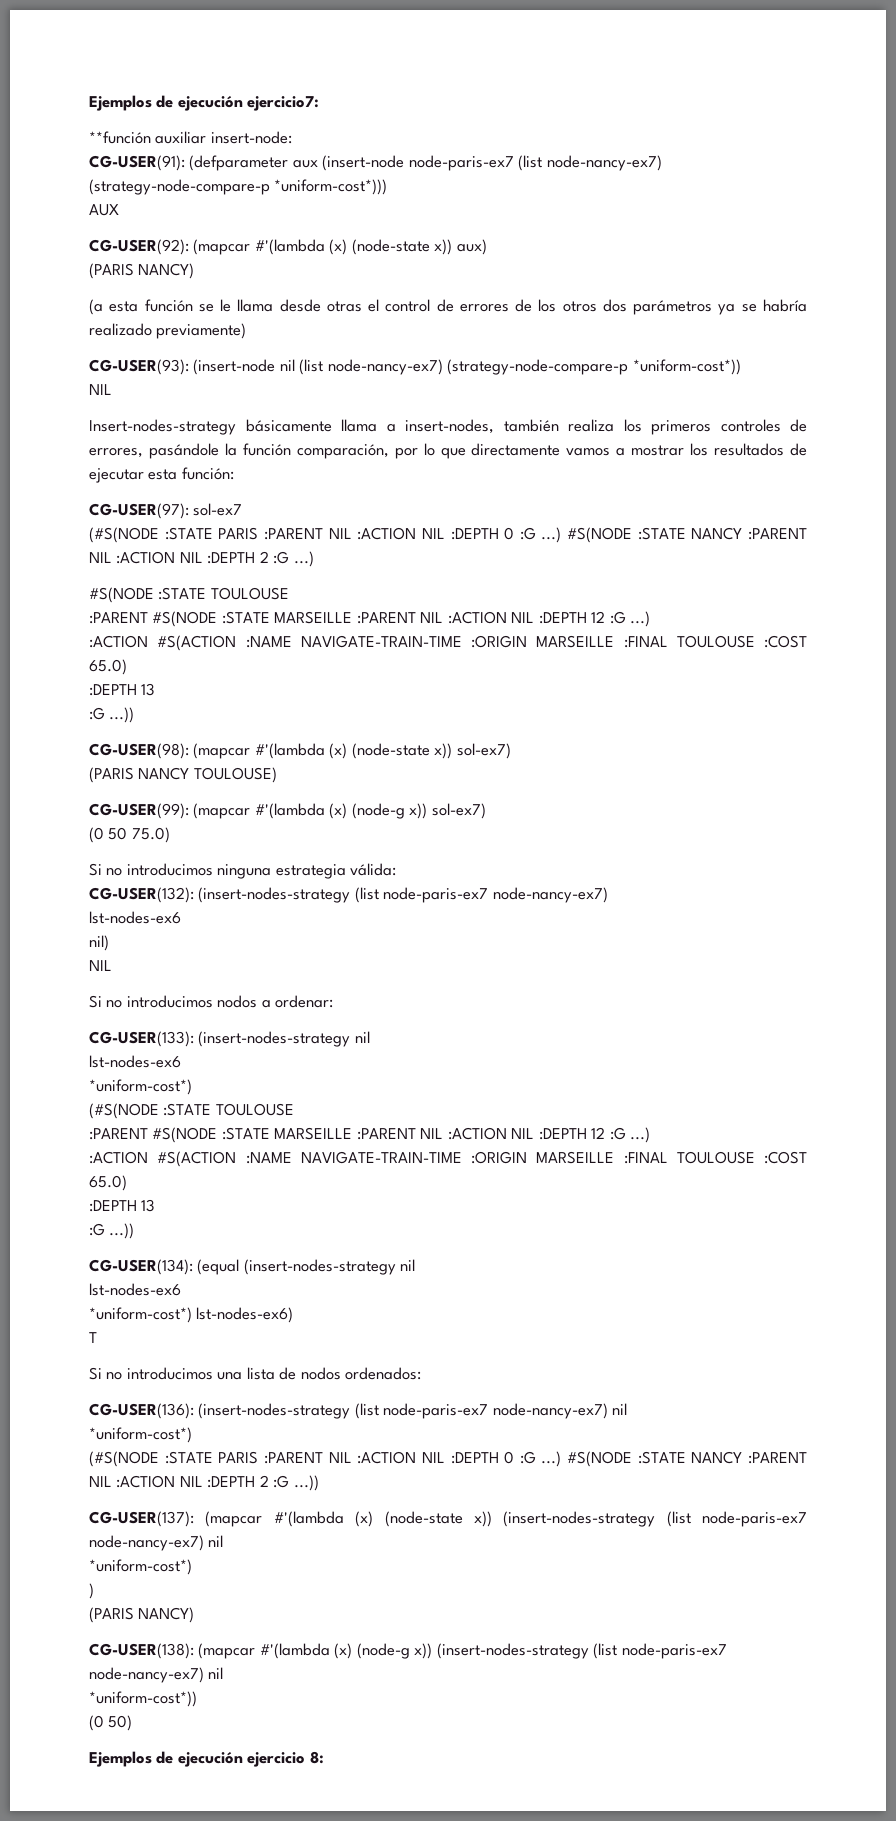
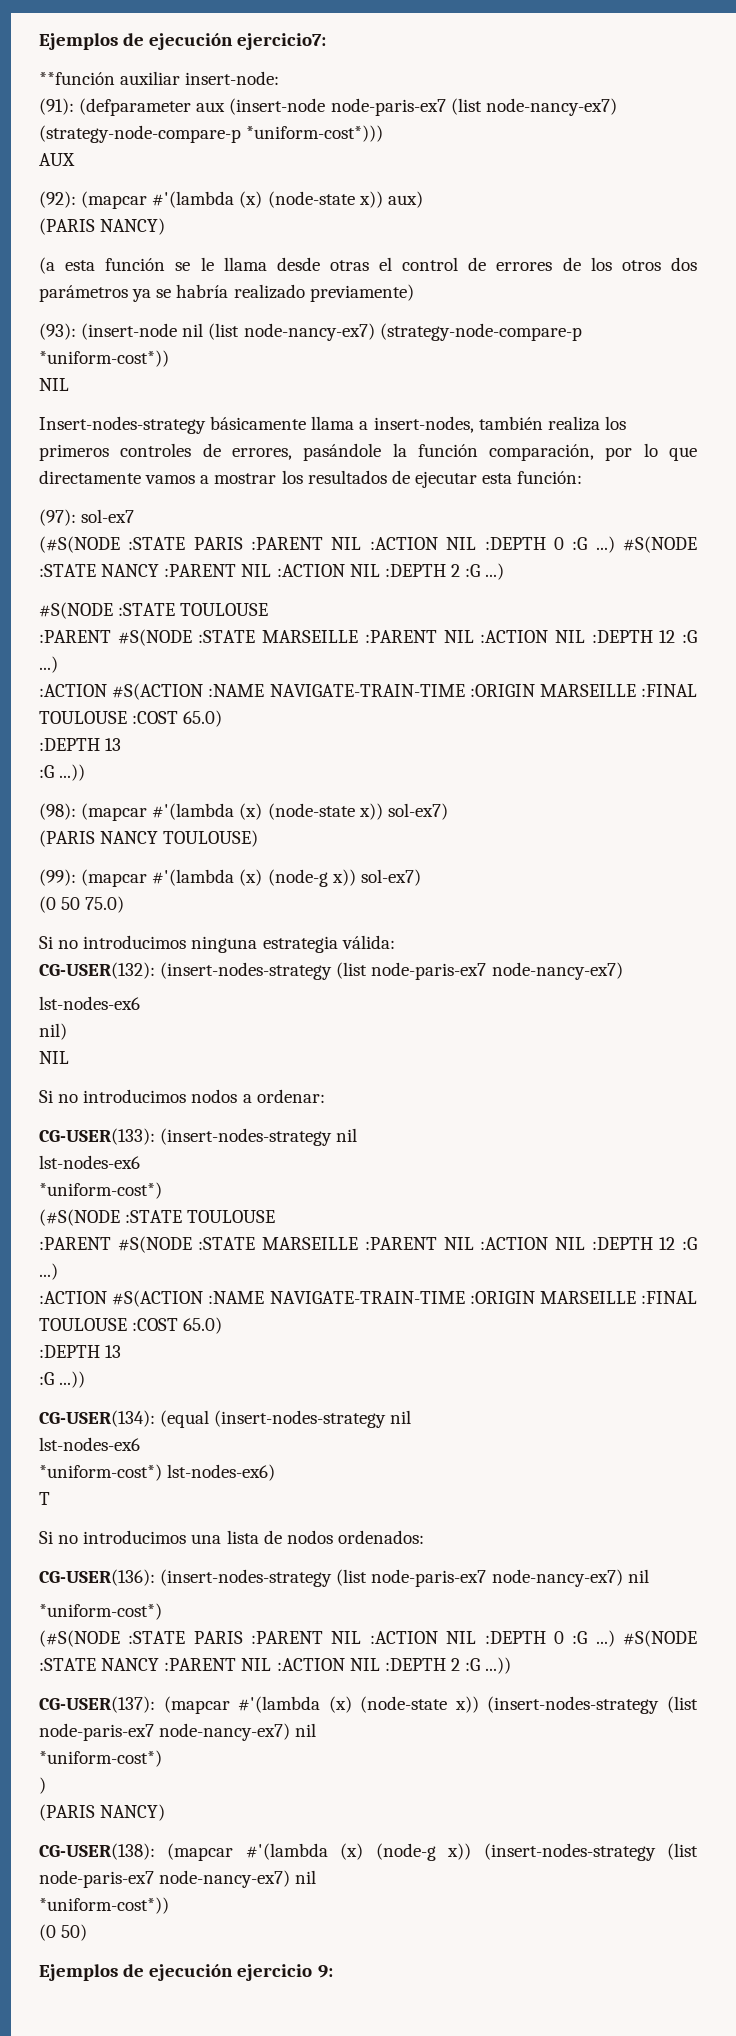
- CG-USER(91): (defparameter aux (insert-node node-paris-ex7 (list node-nancy-ex7) (strategy-node-compare-p *uniform-cost*)))
+ (91): (defparameter aux (insert-node node-paris-ex7 (list node-nancy-ex7) (strategy-node-compare-p *uniform-cost*)))
- CG-USER(92): (mapcar #'(lambda (x) (node-state x)) aux)
+ (92): (mapcar #'(lambda (x) (node-state x)) aux)
- CG-USER(93): (insert-node nil (list node-nancy-ex7) (strategy-node-compare-p *uniform-cost*))
+ (93): (insert-node nil (list node-nancy-ex7) (strategy-node-compare-p *uniform-cost*))
- CG-USER(97): sol-ex7
+ (97): sol-ex7
- CG-USER(98): (mapcar #'(lambda (x) (node-state x)) sol-ex7)
+ (98): (mapcar #'(lambda (x) (node-state x)) sol-ex7)
- CG-USER(99): (mapcar #'(lambda (x) (node-g x)) sol-ex7)
+ (99): (mapcar #'(lambda (x) (node-g x)) sol-ex7)
- Ejemplos de ejecución ejercicio 8:
+ Ejemplos de ejecución ejercicio 9:

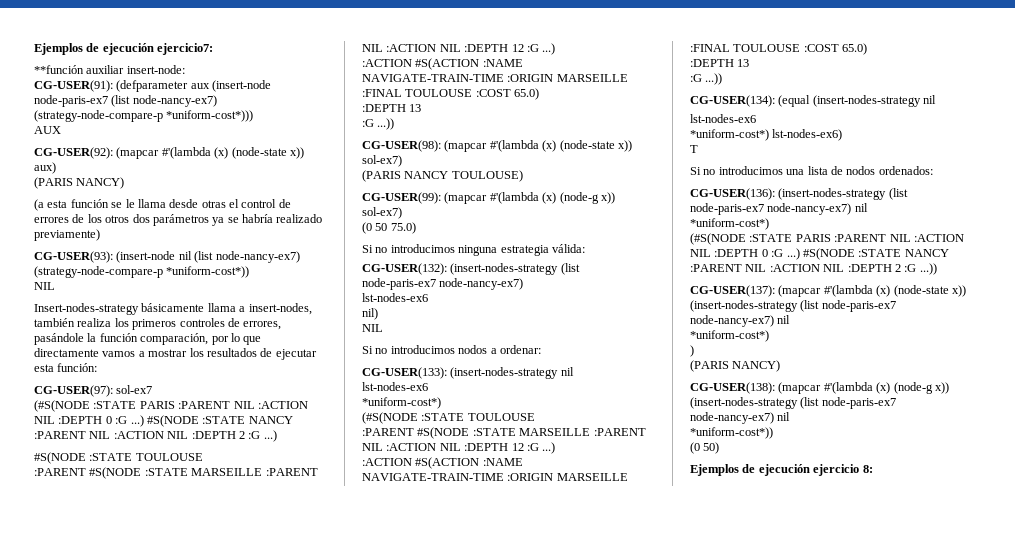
- (91): (defparameter aux (insert-node node-paris-ex7 (list node-nancy-ex7) (strategy-node-compare-p *uniform-cost*)))
+ CG-USER(91): (defparameter aux (insert-node node-paris-ex7 (list node-nancy-ex7) (strategy-node-compare-p *uniform-cost*)))
- (92): (mapcar #'(lambda (x) (node-state x)) aux)
+ CG-USER(92): (mapcar #'(lambda (x) (node-state x)) aux)
- (93): (insert-node nil (list node-nancy-ex7) (strategy-node-compare-p *uniform-cost*))
+ CG-USER(93): (insert-node nil (list node-nancy-ex7) (strategy-node-compare-p *uniform-cost*))
- (97): sol-ex7
+ CG-USER(97): sol-ex7
- (98): (mapcar #'(lambda (x) (node-state x)) sol-ex7)
+ CG-USER(98): (mapcar #'(lambda (x) (node-state x)) sol-ex7)
- (99): (mapcar #'(lambda (x) (node-g x)) sol-ex7)
+ CG-USER(99): (mapcar #'(lambda (x) (node-g x)) sol-ex7)
- Ejemplos de ejecución ejercicio 9:
+ Ejemplos de ejecución ejercicio 8:

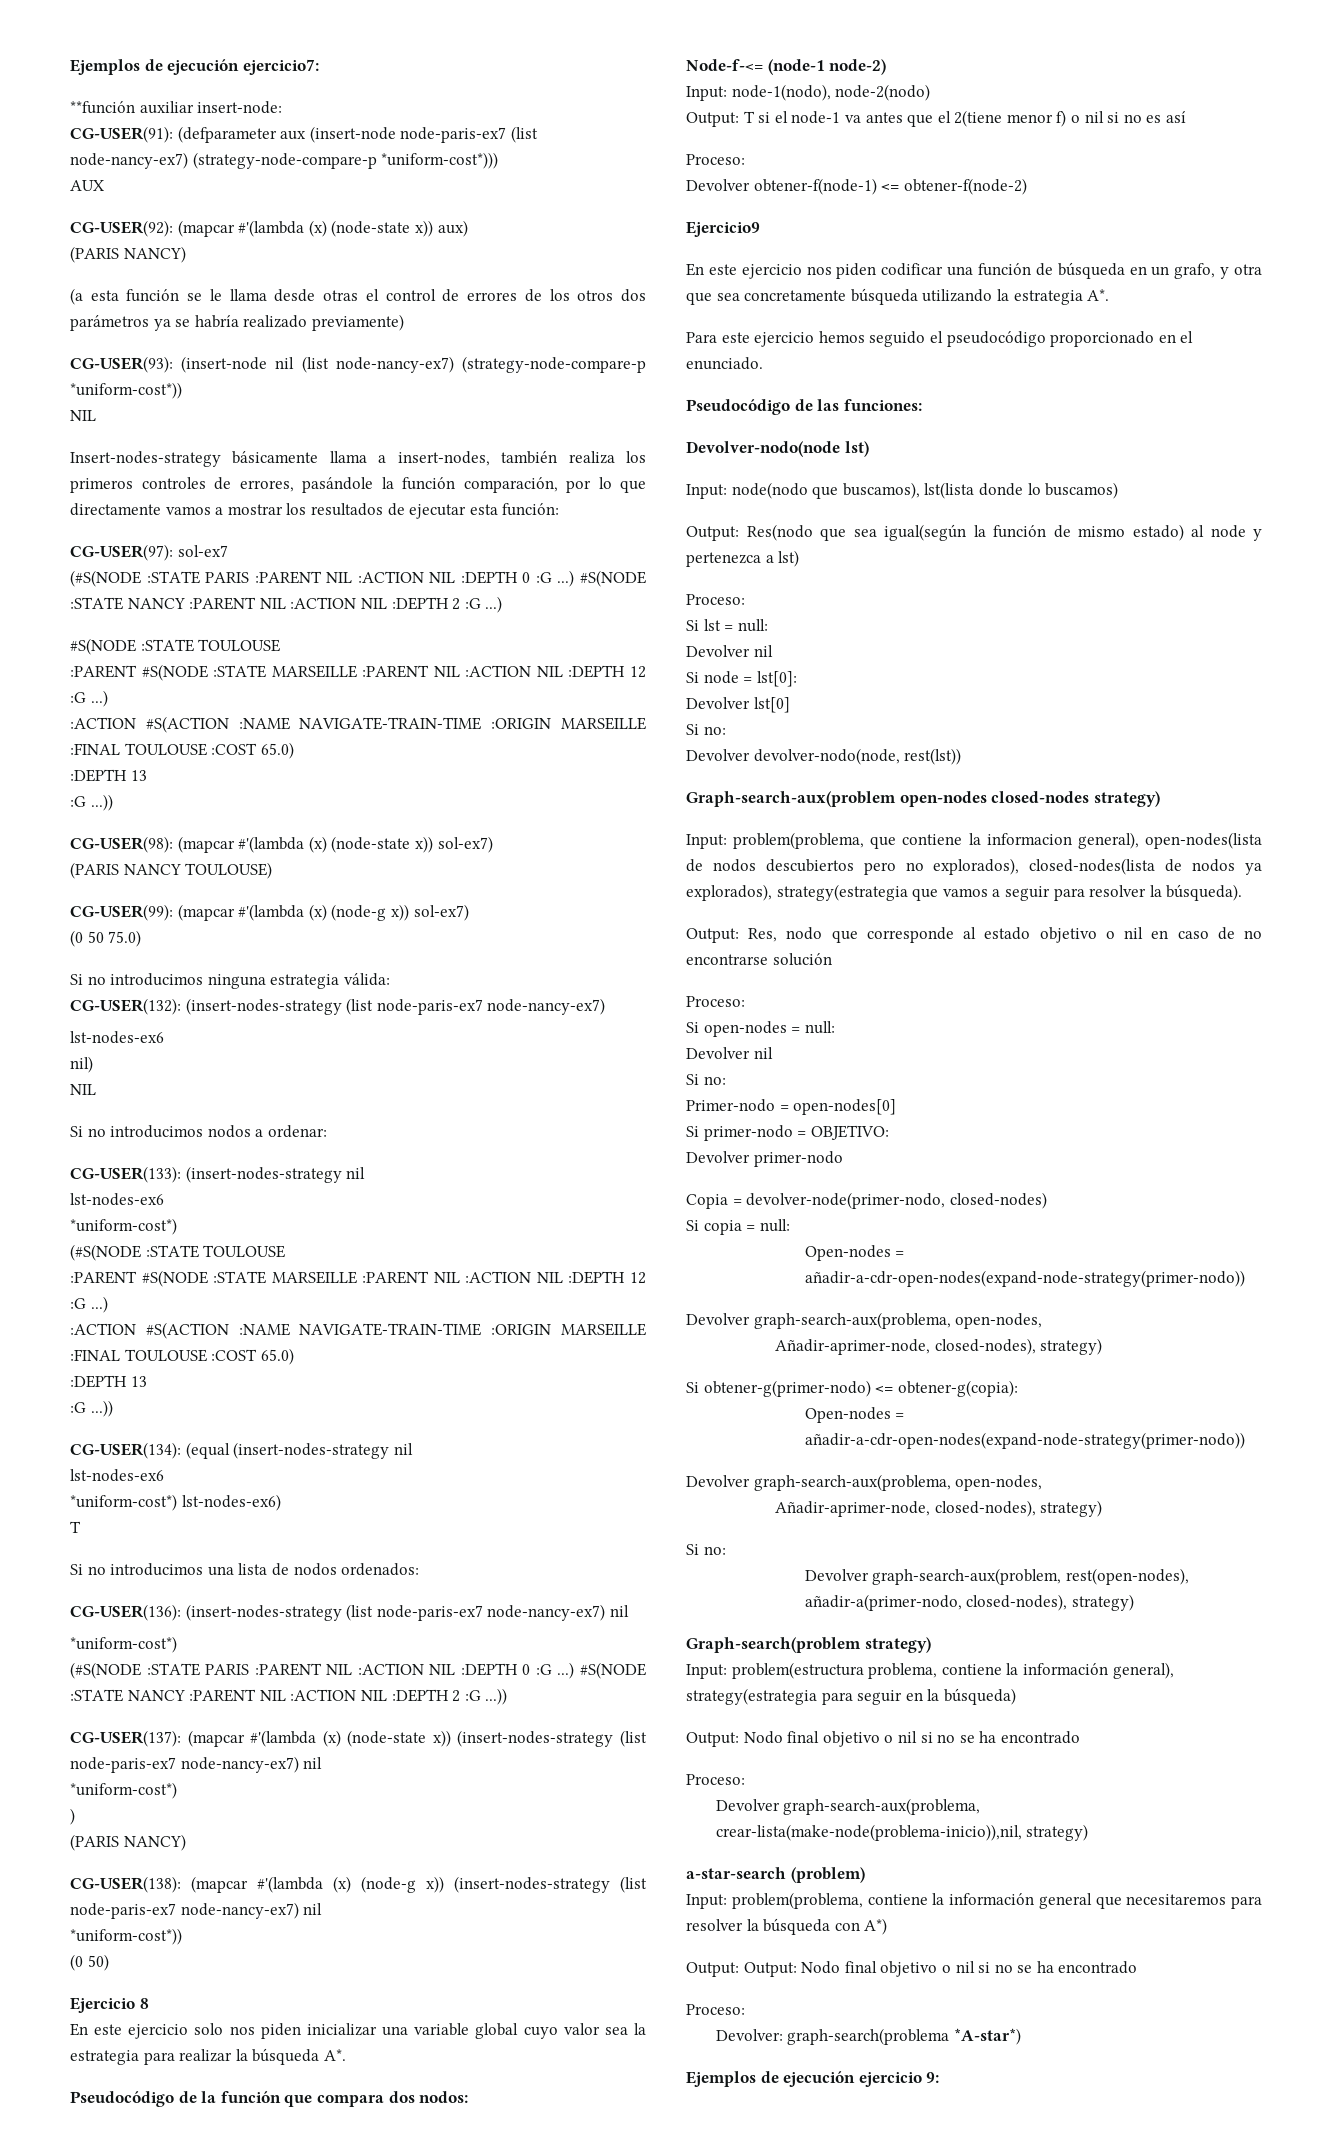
+ Ejercicio 8
+ En este ejercicio solo nos piden inicializar una variable global cuyo valor sea la estrategia para realizar la búsqueda A*.
+ Pseudocódigo de la función que compara dos nodos:
+ Node-f-<= (node-1 node-2)
+ Input: node-1(nodo), node-2(nodo)
+ Output: T si el node-1 va antes que el 2(tiene menor f) o nil si no es así
+ Proceso:
+ Devolver obtener-f(node-1) <= obtener-f(node-2)
+ Ejercicio9
+ En este ejercicio nos piden codificar una función de búsqueda en un grafo, y otra que sea concretamente búsqueda utilizando la estrategia A*.
+ Para este ejercicio hemos seguido el pseudocódigo proporcionado en el enunciado.
+ Pseudocódigo de las funciones:
+ Devolver-nodo(node lst)
+ Input: node(nodo que buscamos), lst(lista donde lo buscamos)
+ Output: Res(nodo que sea igual(según la función de mismo estado) al node y pertenezca a lst)
+ Proceso:
+ Si lst = null:
+ Devolver nil
+ Si node = lst[0]:
+ Devolver lst[0]
+ Si no:
+ Devolver devolver-nodo(node, rest(lst))
+ Graph-search-aux(problem open-nodes closed-nodes strategy)
+ Input: problem(problema, que contiene la informacion general), open-nodes(lista de nodos descubiertos pero no explorados), closed-nodes(lista de nodos ya explorados), strategy(estrategia que vamos a seguir para resolver la búsqueda).
+ Output: Res, nodo que corresponde al estado objetivo o nil en caso de no encontrarse solución
+ Proceso:
+ Si open-nodes = null:
+ Devolver nil
+ Si no:
+ Primer-nodo = open-nodes[0]
+ Si primer-nodo = OBJETIVO:
+ Devolver primer-nodo
+ Copia = devolver-node(primer-nodo, closed-nodes)
+ Si copia = null:
+ Open-nodes = añadir-a-cdr-open-nodes(expand-node-strategy(primer-nodo))
+ Devolver graph-search-aux(problema, open-nodes,
+ Añadir-aprimer-node, closed-nodes), strategy)
+ Si obtener-g(primer-nodo) <= obtener-g(copia):
+ Open-nodes = añadir-a-cdr-open-nodes(expand-node-strategy(primer-nodo))
+ Devolver graph-search-aux(problema, open-nodes,
+ Añadir-aprimer-node, closed-nodes), strategy)
+ Si no:
+ Devolver graph-search-aux(problem, rest(open-nodes), añadir-a(primer-nodo, closed-nodes), strategy)
+ Graph-search(problem strategy)
+ Input: problem(estructura problema, contiene la información general), strategy(estrategia para seguir en la búsqueda)
+ Output: Nodo final objetivo o nil si no se ha encontrado
+ Proceso:
+ Devolver graph-search-aux(problema, crear-lista(make-node(problema-inicio)),nil, strategy)
+ a-star-search (problem)
+ Input: problem(problema, contiene la información general que necesitaremos para resolver la búsqueda con A*)
+ Output: Output: Nodo final objetivo o nil si no se ha encontrado
+ Proceso:
+ Devolver: graph-search(problema *A-star*)
- Ejemplos de ejecución ejercicio 8:
+ Ejemplos de ejecución ejercicio 9:

